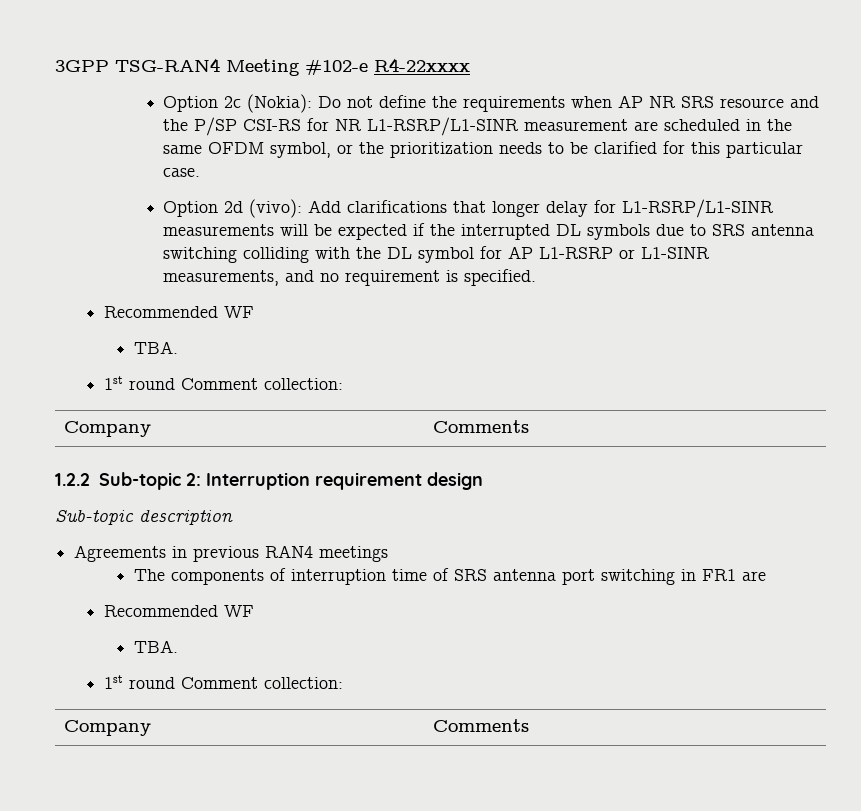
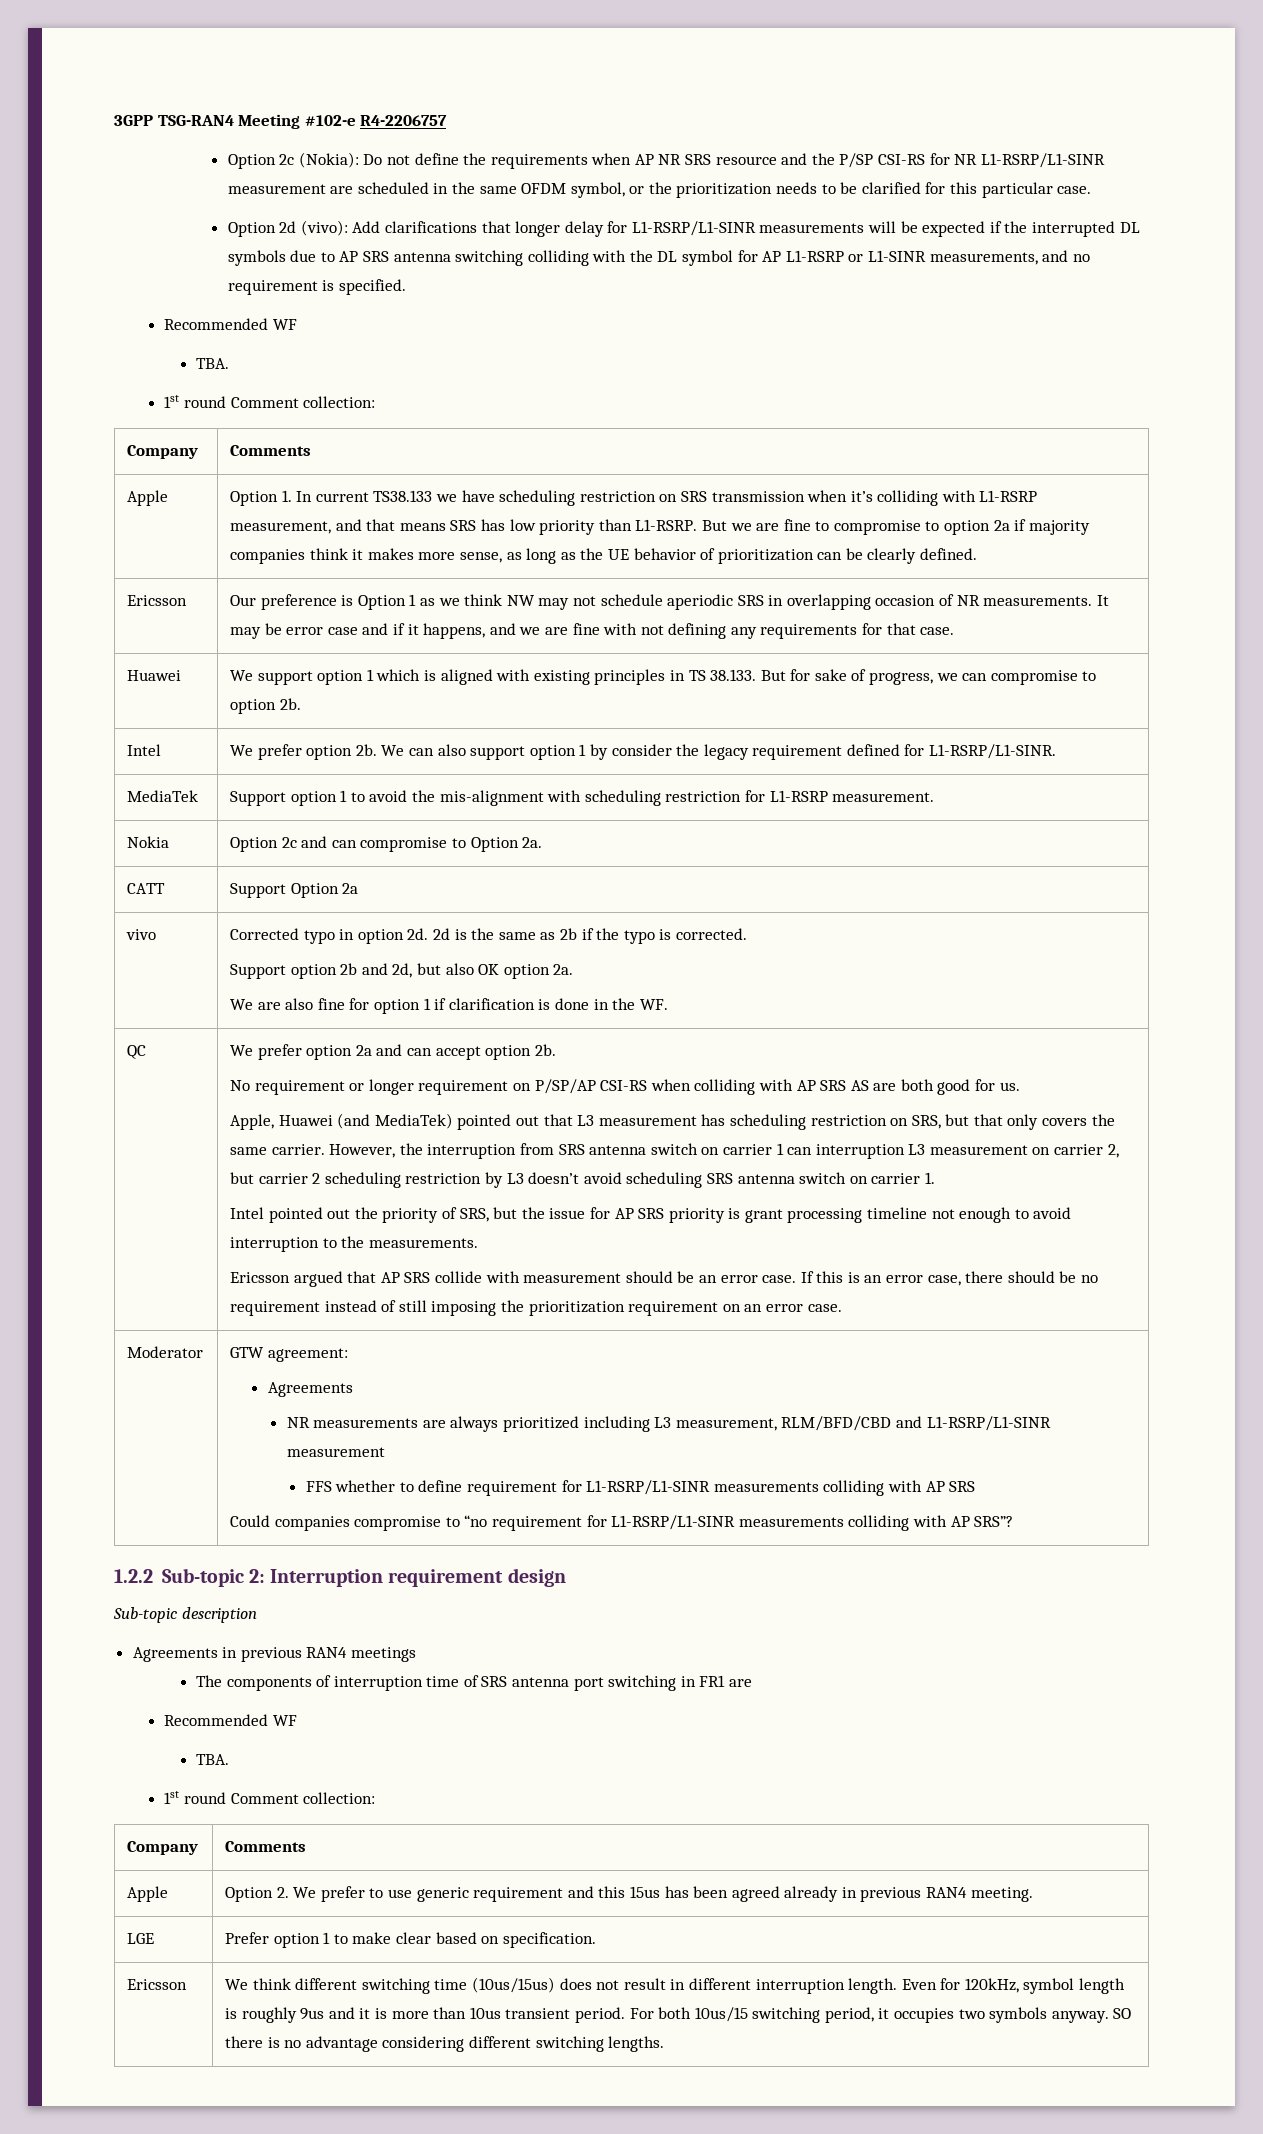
- 3GPP TSG-RAN4 Meeting #102-e R4-22xxxx
+ 3GPP TSG-RAN4 Meeting #102-e R4-2206757
- Option 2d (vivo): Add clarifications that longer delay for L1-RSRP/L1-SINR measurements will be expected if the interrupted DL symbols due to SRS antenna switching colliding with the DL symbol for AP L1-RSRP or L1-SINR measurements, and no requirement is specified.
+ Option 2d (vivo): Add clarifications that longer delay for L1-RSRP/L1-SINR measurements will be expected if the interrupted DL symbols due to AP SRS antenna switching colliding with the DL symbol for AP L1-RSRP or L1-SINR measurements, and no requirement is specified.
+ Apple | Option 1. In current TS38.133 we have scheduling restriction on SRS transmission when it’s colliding with L1-RSRP measurement, and that means SRS has low priority than L1-RSRP. But we are fine to compromise to option 2a if majority companies think it makes more sense, as long as the UE behavior of prioritization can be clearly defined.
+ Ericsson | Our preference is Option 1 as we think NW may not schedule aperiodic SRS in overlapping occasion of NR measurements. It may be error case and if it happens, and we are fine with not defining any requirements for that case.
+ Huawei | We support option 1 which is aligned with existing principles in TS 38.133. But for sake of progress, we can compromise to option 2b.
+ Intel | We prefer option 2b. We can also support option 1 by consider the legacy requirement defined for L1-RSRP/L1-SINR.
+ MediaTek | Support option 1 to avoid the mis-alignment with scheduling restriction for L1-RSRP measurement.
+ Nokia | Option 2c and can compromise to Option 2a.
+ CATT | Support Option 2a
+ vivo | Corrected typo in option 2d. 2d is the same as 2b if the typo is corrected.
+ Support option 2b and 2d, but also OK option 2a.
+ We are also fine for option 1 if clarification is done in the WF.
+ QC | We prefer option 2a and can accept option 2b.
+ No requirement or longer requirement on P/SP/AP CSI-RS when colliding with AP SRS AS are both good for us.
+ Apple, Huawei (and MediaTek) pointed out that L3 measurement has scheduling restriction on SRS, but that only covers the same carrier. However, the interruption from SRS antenna switch on carrier 1 can interruption L3 measurement on carrier 2, but carrier 2 scheduling restriction by L3 doesn’t avoid scheduling SRS antenna switch on carrier 1.
+ Intel pointed out the priority of SRS, but the issue for AP SRS priority is grant processing timeline not enough to avoid interruption to the measurements.
+ Ericsson argued that AP SRS collide with measurement should be an error case. If this is an error case, there should be no requirement instead of still imposing the prioritization requirement on an error case.
+ Moderator | GTW agreement:
+ Agreements
+ NR measurements are always prioritized including L3 measurement, RLM/BFD/CBD and L1-RSRP/L1-SINR measurement
+ FFS whether to define requirement for L1-RSRP/L1-SINR measurements colliding with AP SRS
+ Could companies compromise to “no requirement for L1-RSRP/L1-SINR measurements colliding with AP SRS”?
+ Apple | Option 2. We prefer to use generic requirement and this 15us has been agreed already in previous RAN4 meeting.
+ LGE | Prefer option 1 to make clear based on specification.
+ Ericsson | We think different switching time (10us/15us) does not result in different interruption length. Even for 120kHz, symbol length is roughly 9us and it is more than 10us transient period. For both 10us/15 switching period, it occupies two symbols anyway. SO there is no advantage considering different switching lengths.

